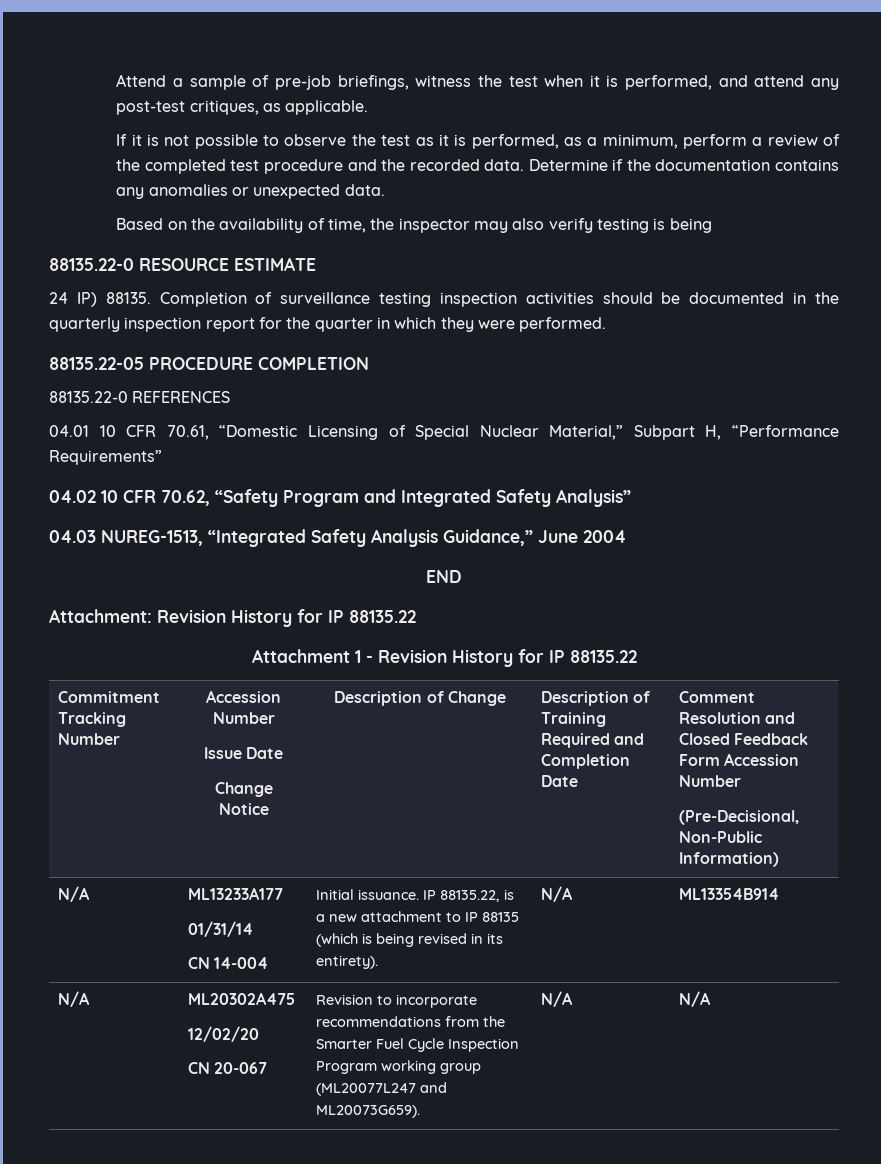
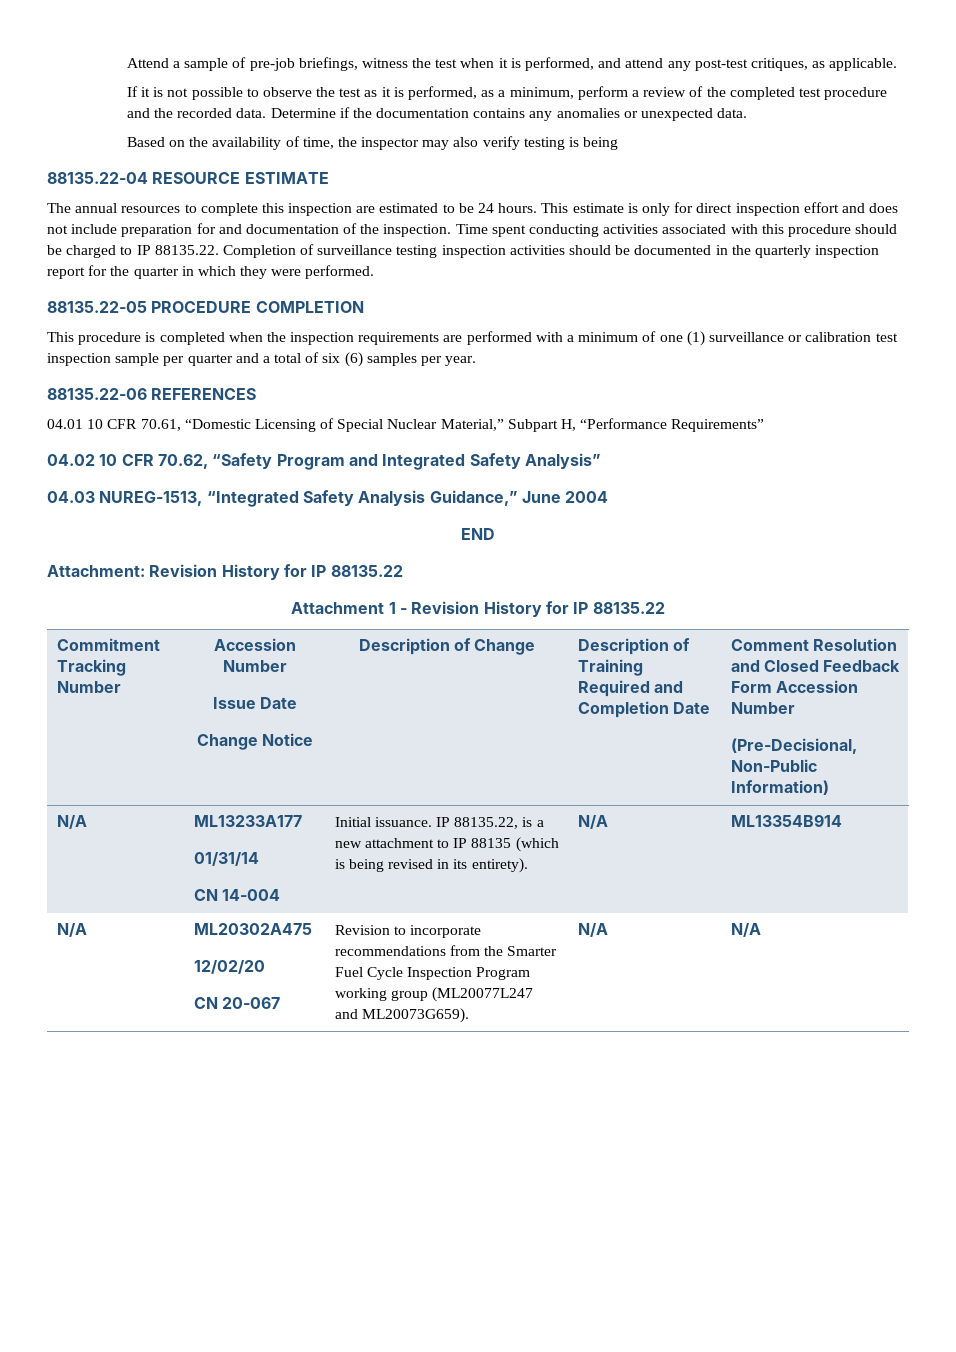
- 88135.22-0 RESOURCE ESTIMATE
+ 88135.22-04 RESOURCE ESTIMATE
- 24 IP) 88135. Completion of surveillance testing inspection activities should be documented in the quarterly inspection report for the quarter in which they were performed.
+ The annual resources to complete this inspection are estimated to be 24 hours. This estimate is only for direct inspection effort and does not include preparation for and documentation of the inspection. Time spent conducting activities associated with this procedure should be charged to IP 88135.22. Completion of surveillance testing inspection activities should be documented in the quarterly inspection report for the quarter in which they were performed.
- 88135.22-0 REFERENCES
+ This procedure is completed when the inspection requirements are performed with a minimum of one (1) surveillance or calibration test inspection sample per quarter and a total of six (6) samples per year.
+ 88135.22-06 REFERENCES

